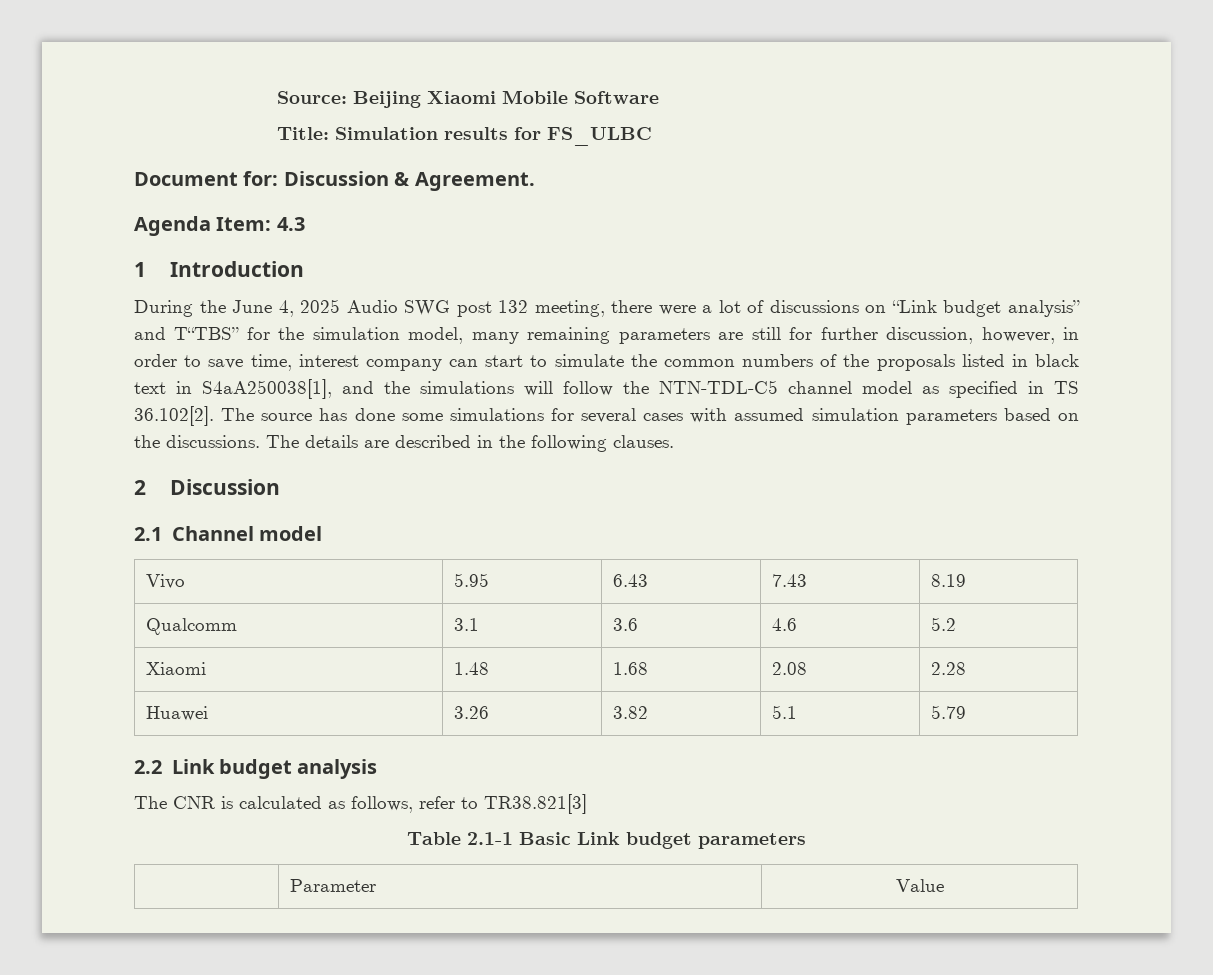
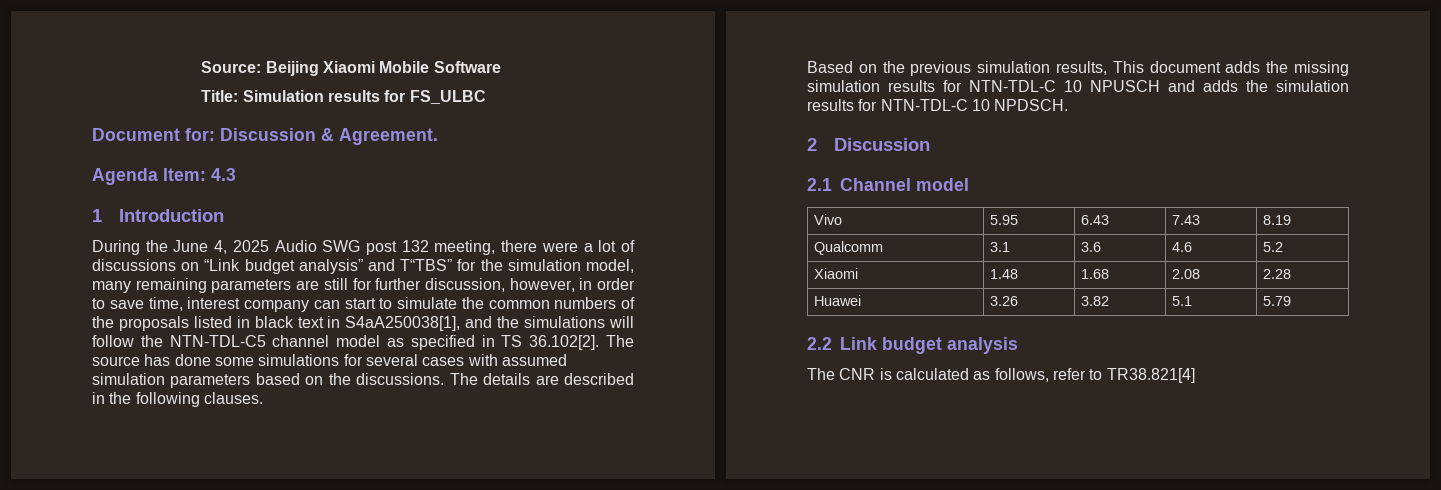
+ Based on the previous simulation results, This document adds the missing simulation results for NTN-TDL-C 10 NPUSCH and adds the simulation results for NTN-TDL-C 10 NPDSCH.
- The CNR is calculated as follows, refer to TR38.821[3]
- Table 2.1-1 Basic Link budget parameters
- | Parameter | Value
+ The CNR is calculated as follows, refer to TR38.821[4]

